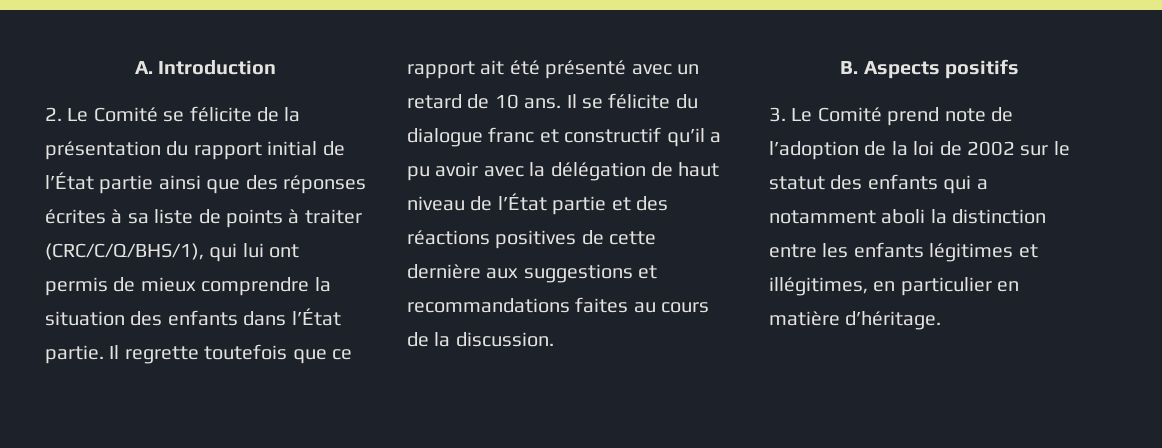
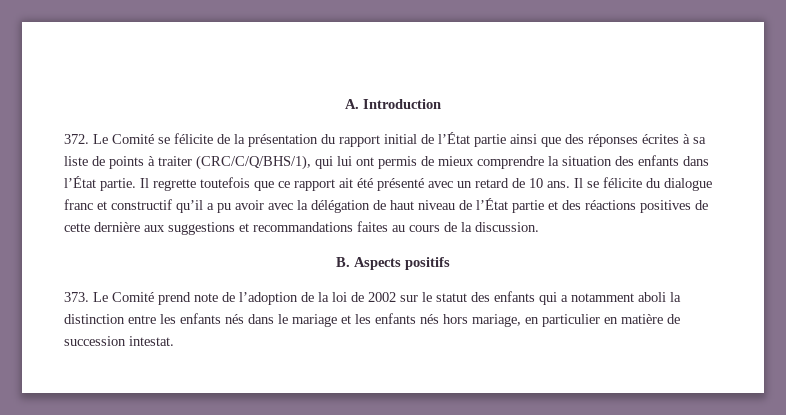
- 2. Le Comité se félicite de la présentation du rapport initial de l’État partie ainsi que des réponses écrites à sa liste de points à traiter (CRC/C/Q/BHS/1), qui lui ont permis de mieux comprendre la situation des enfants dans l’État partie.
+ 372. Le Comité se félicite de la présentation du rapport initial de l’État partie ainsi que des réponses écrites à sa liste de points à traiter (CRC/C/Q/BHS/1), qui lui ont permis de mieux comprendre la situation des enfants dans l’État partie.
- 3. Le Comité prend note de l’adoption de la loi de 2002 sur le statut des enfants qui a notamment aboli la distinction entre les enfants légitimes et illégitimes, en particulier en matière d’héritage.
+ 373. Le Comité prend note de l’adoption de la loi de 2002 sur le statut des enfants qui a notamment aboli la distinction entre les enfants nés dans le mariage et les enfants nés hors mariage, en particulier en matière de succession intestat.

